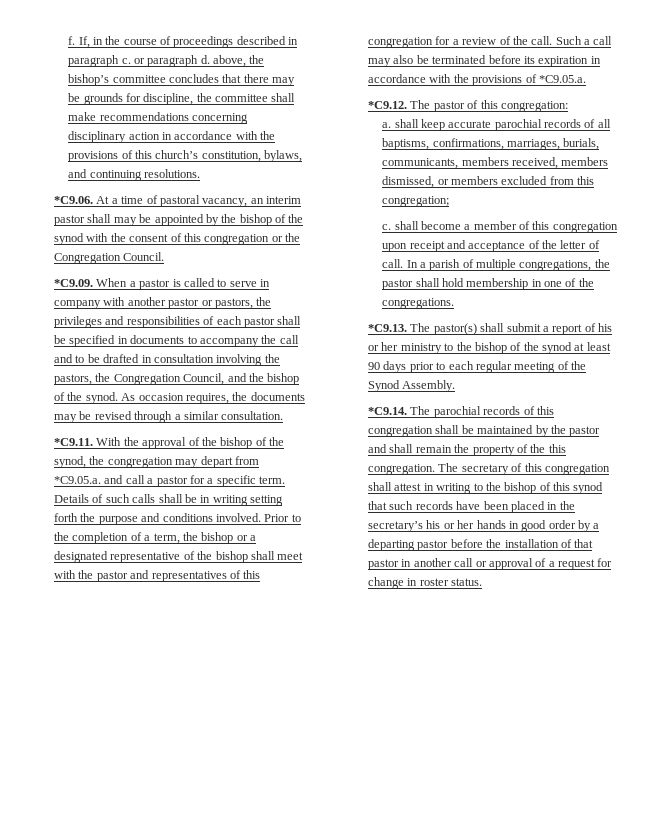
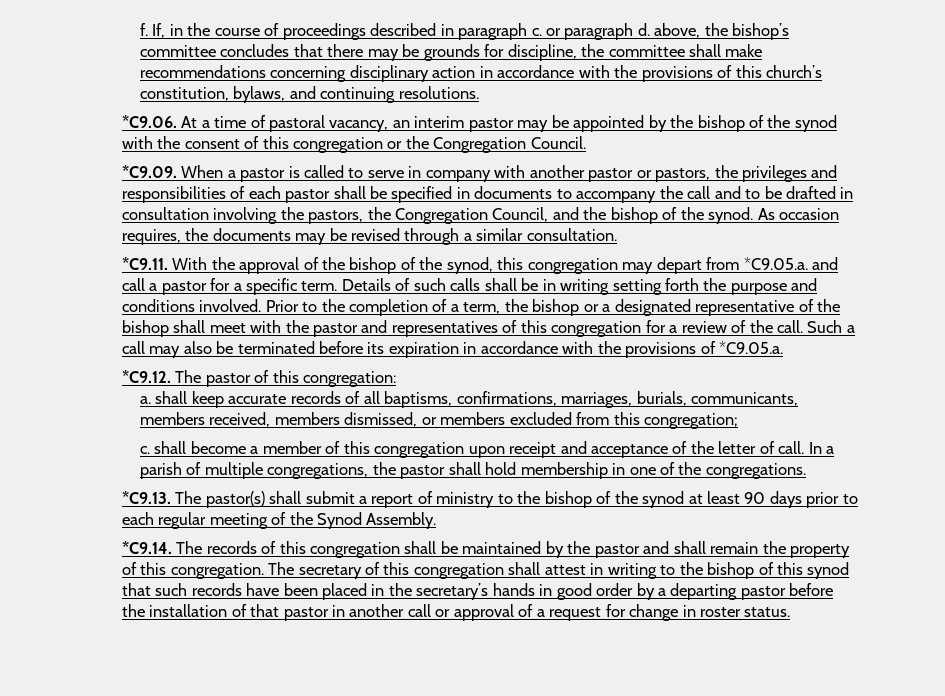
- *C9.06. At a time of pastoral vacancy, an interim pastor shall may be appointed by the bishop of the synod with the consent of this congregation or the Congregation Council.
+ *C9.06. At a time of pastoral vacancy, an interim pastor may be appointed by the bishop of the synod with the consent of this congregation or the Congregation Council.
- *C9.11. With the approval of the bishop of the synod, the congregation may depart from *C9.05.a. and call a pastor for a specific term.
+ *C9.11. With the approval of the bishop of the synod, this congregation may depart from *C9.05.a. and call a pastor for a specific term.
- a. shall keep accurate parochial records of all baptisms, confirmations, marriages, burials, communicants, members received, members dismissed, or members excluded from this congregation;
+ a. shall keep accurate records of all baptisms, confirmations, marriages, burials, communicants, members received, members dismissed, or members excluded from this congregation;
- *C9.13. The pastor(s) shall submit a report of his or her ministry to the bishop of the synod at least 90 days prior to each regular meeting of the Synod Assembly.
+ *C9.13. The pastor(s) shall submit a report of ministry to the bishop of the synod at least 90 days prior to each regular meeting of the Synod Assembly.
- *C9.14. The parochial records of this congregation shall be maintained by the pastor and shall remain the property of the this congregation.
+ *C9.14. The records of this congregation shall be maintained by the pastor and shall remain the property of this congregation.
- The secretary of this congregation shall attest in writing to the bishop of this synod that such records have been placed in the secretary’s his or her hands in good order by a departing pastor before the installation of that pastor in another call or approval of a request for change in roster status.
+ The secretary of this congregation shall attest in writing to the bishop of this synod that such records have been placed in the secretary’s hands in good order by a departing pastor before the installation of that pastor in another call or approval of a request for change in roster status.

